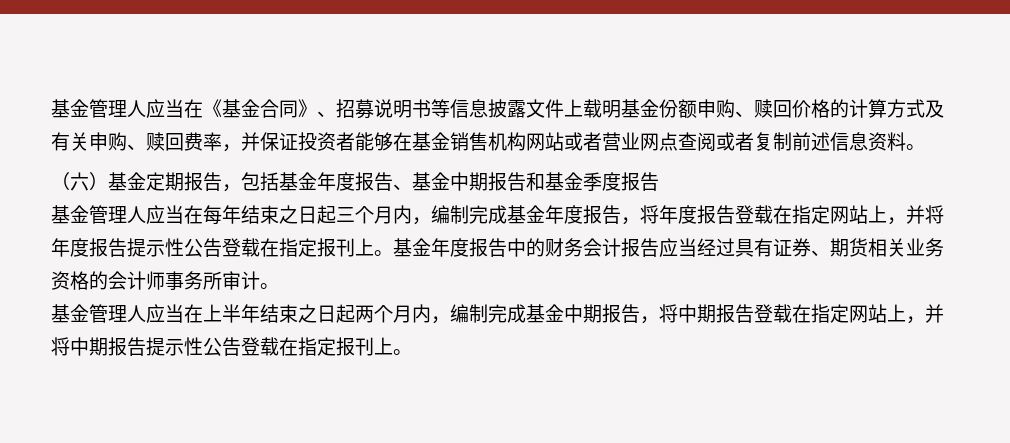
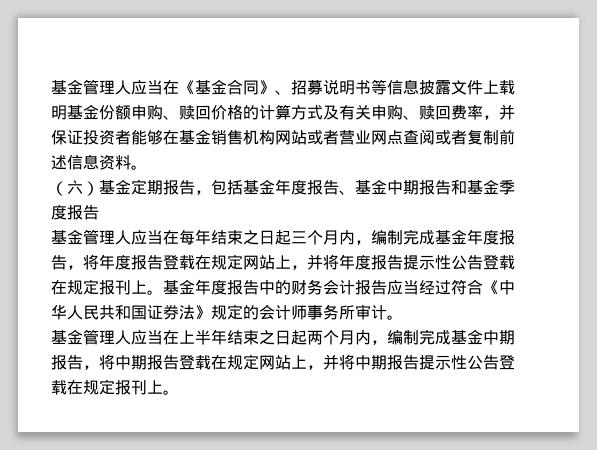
- 基金管理人应当在每年结束之日起三个月内，编制完成基金年度报告，将年度报告登载在指定网站上，并将年度报告提示性公告登载在指定报刊上。
+ 基金管理人应当在每年结束之日起三个月内，编制完成基金年度报告，将年度报告登载在规定网站上，并将年度报告提示性公告登载在规定报刊上。
- 基金年度报告中的财务会计报告应当经过具有证券、期货相关业务资格的会计师事务所审计。
+ 基金年度报告中的财务会计报告应当经过符合《中华人民共和国证券法》规定的会计师事务所审计。
- 基金管理人应当在上半年结束之日起两个月内，编制完成基金中期报告，将中期报告登载在指定网站上，并将中期报告提示性公告登载在指定报刊上。
+ 基金管理人应当在上半年结束之日起两个月内，编制完成基金中期报告，将中期报告登载在规定网站上，并将中期报告提示性公告登载在规定报刊上。

